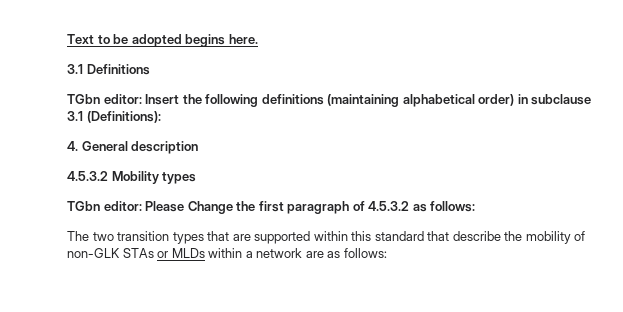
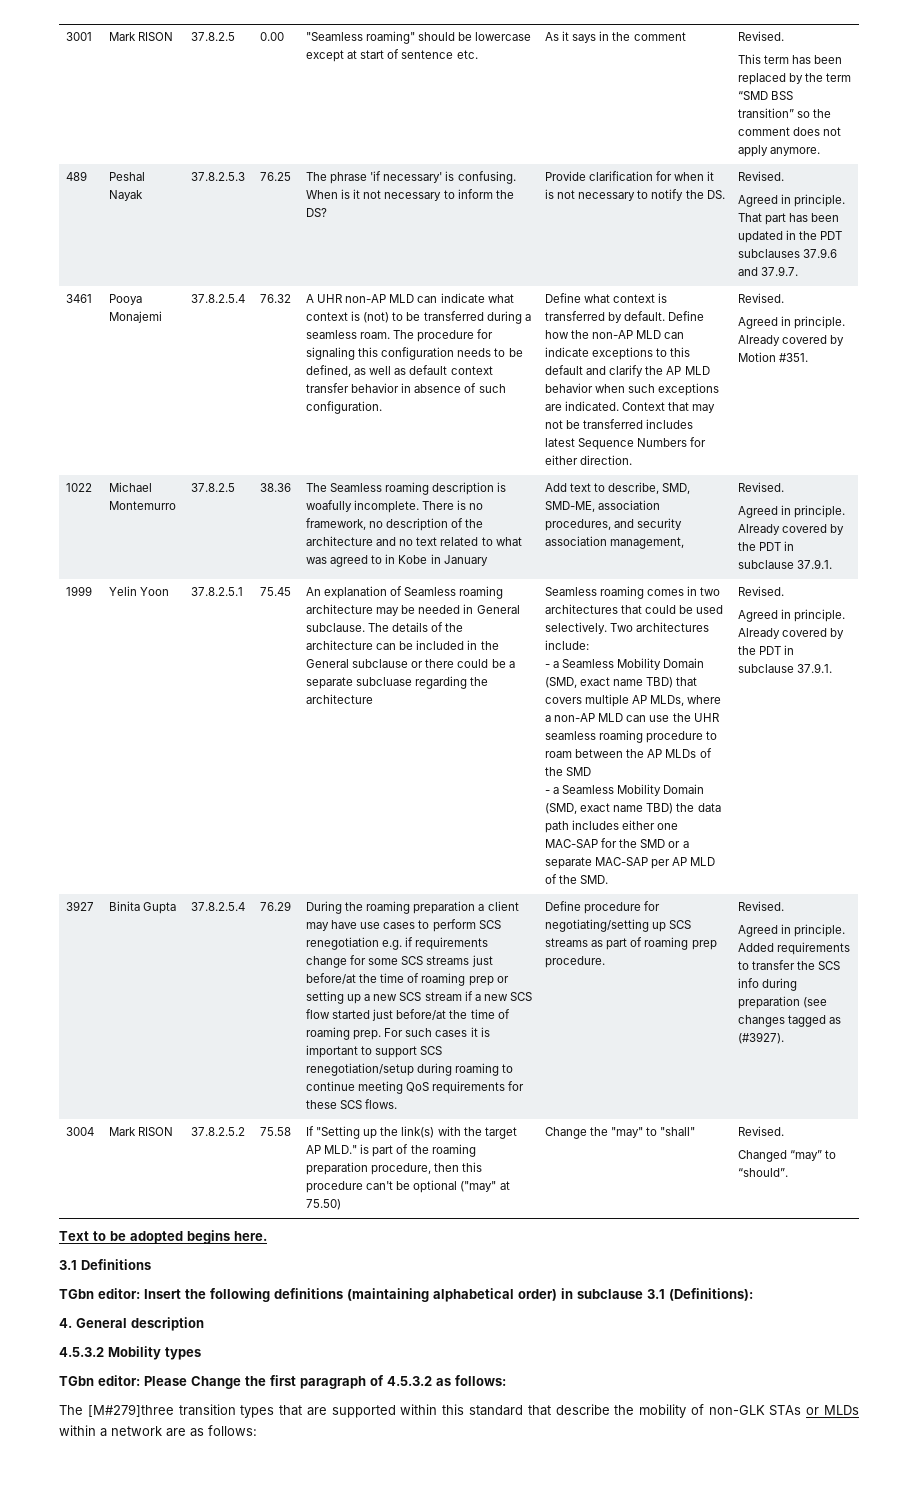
+ 3001 | Mark RISON | 37.8.2.5 | 0.00 | "Seamless roaming" should be lowercase except at start of sentence etc. | As it says in the comment | Revised.
+ This term has been replaced by the term “SMD BSS transition” so the comment does not apply anymore.
+ 489 | Peshal Nayak | 37.8.2.5.3 | 76.25 | The phrase 'if necessary' is confusing. When is it not necessary to inform the DS? | Provide clarification for when it is not necessary to notify the DS. | Revised.
+ Agreed in principle. That part has been updated in the PDT subclauses 37.9.6 and 37.9.7.
+ 3461 | Pooya Monajemi | 37.8.2.5.4 | 76.32 | A UHR non-AP MLD can indicate what context is (not) to be transferred during a seamless roam. The procedure for signaling this configuration needs to be defined, as well as default context transfer behavior in absence of such configuration. | Define what context is transferred by default. Define how the non-AP MLD can indicate exceptions to this default and clarify the AP MLD behavior when such exceptions are indicated. Context that may not be transferred includes latest Sequence Numbers for either direction. | Revised.
+ Agreed in principle. Already covered by Motion #351.
+ 1022 | Michael Montemurro | 37.8.2.5 | 38.36 | The Seamless roaming description is woafully incomplete. There is no framework, no description of the architecture and no text related to what was agreed to in Kobe in January | Add text to describe, SMD, SMD-ME, association procedures, and security association management, | Revised.
+ Agreed in principle. Already covered by the PDT in subclause 37.9.1.
+ 1999 | Yelin Yoon | 37.8.2.5.1 | 75.45 | An explanation of Seamless roaming architecture may be needed in General subclause. The details of the architecture can be included in the General subclause or there could be a separate subcluase regarding the architecture | Seamless roaming comes in two architectures that could be used selectively. Two architectures include:
+ - a Seamless Mobility Domain (SMD, exact name TBD) that covers multiple AP MLDs, where a non-AP MLD can use the UHR seamless roaming procedure to roam between the AP MLDs of the SMD
+ - a Seamless Mobility Domain (SMD, exact name TBD) the data path includes either one MAC-SAP for the SMD or a separate MAC-SAP per AP MLD of the SMD. | Revised.
+ Agreed in principle. Already covered by the PDT in subclause 37.9.1.
+ 3927 | Binita Gupta | 37.8.2.5.4 | 76.29 | During the roaming preparation a client may have use cases to perform SCS renegotiation e.g. if requirements change for some SCS streams just before/at the time of roaming prep or setting up a new SCS stream if a new SCS flow started just before/at the time of roaming prep. For such cases it is important to support SCS renegotiation/setup during roaming to continue meeting QoS requirements for these SCS flows. | Define procedure for negotiating/setting up SCS streams as part of roaming prep procedure. | Revised.
+ Agreed in principle. Added requirements to transfer the SCS info during preparation (see changes tagged as (#3927).
+ 3004 | Mark RISON | 37.8.2.5.2 | 75.58 | If "Setting up the link(s) with the target AP MLD." is part of the roaming preparation procedure, then this procedure can't be optional ("may" at 75.50) | Change the "may" to "shall" | Revised.
+ Changed “may” to “should”.
- The two transition types that are supported within this standard that describe the mobility of non-GLK STAs or MLDs within a network are as follows:
+ The [M#279]three transition types that are supported within this standard that describe the mobility of non-GLK STAs or MLDs within a network are as follows:

